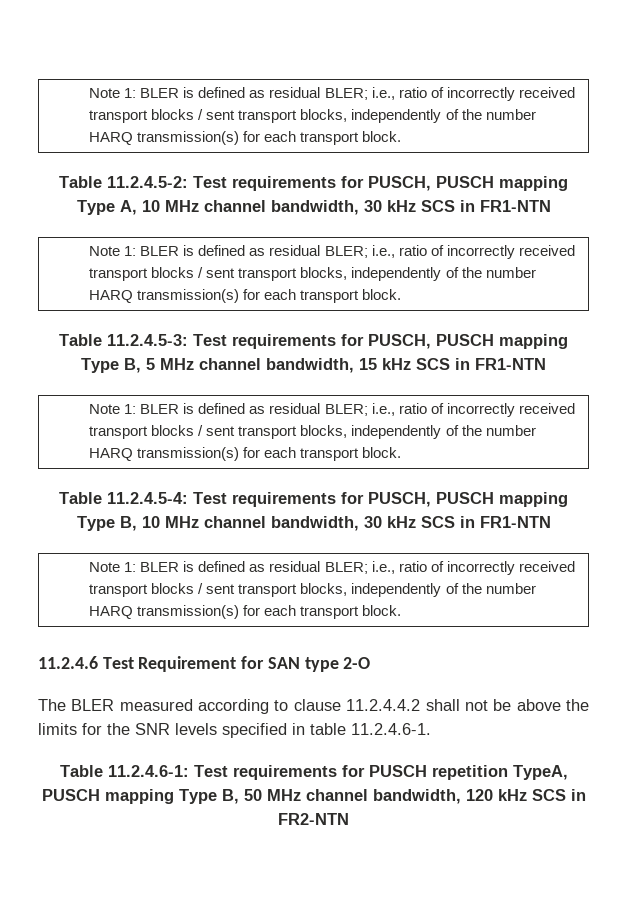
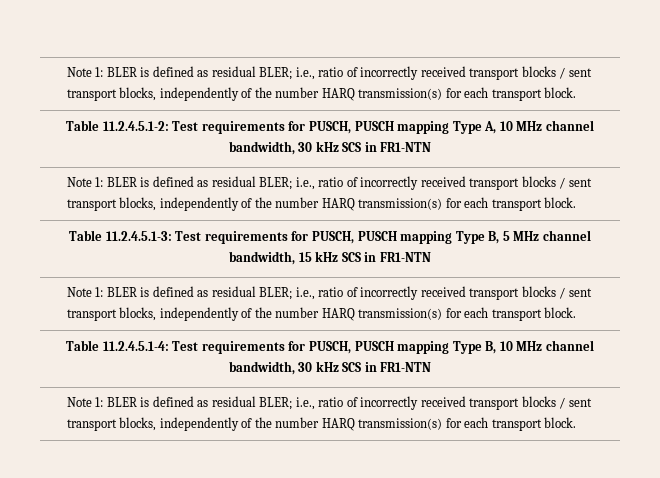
- Table 11.2.4.5-2: Test requirements for PUSCH, PUSCH mapping Type A, 10 MHz channel bandwidth, 30 kHz SCS in FR1-NTN
+ Table 11.2.4.5.1-2: Test requirements for PUSCH, PUSCH mapping Type A, 10 MHz channel bandwidth, 30 kHz SCS in FR1-NTN
- Table 11.2.4.5-3: Test requirements for PUSCH, PUSCH mapping Type B, 5 MHz channel bandwidth, 15 kHz SCS in FR1-NTN
+ Table 11.2.4.5.1-3: Test requirements for PUSCH, PUSCH mapping Type B, 5 MHz channel bandwidth, 15 kHz SCS in FR1-NTN
- Table 11.2.4.5-4: Test requirements for PUSCH, PUSCH mapping Type B, 10 MHz channel bandwidth, 30 kHz SCS in FR1-NTN
+ Table 11.2.4.5.1-4: Test requirements for PUSCH, PUSCH mapping Type B, 10 MHz channel bandwidth, 30 kHz SCS in FR1-NTN
- 11.2.4.6 Test Requirement for SAN type 2-O
- The BLER measured according to clause 11.2.4.4.2 shall not be above the limits for the SNR levels specified in table 11.2.4.6-1.
- Table 11.2.4.6-1: Test requirements for PUSCH repetition TypeA, PUSCH mapping Type B, 50 MHz channel bandwidth, 120 kHz SCS in FR2-NTN

